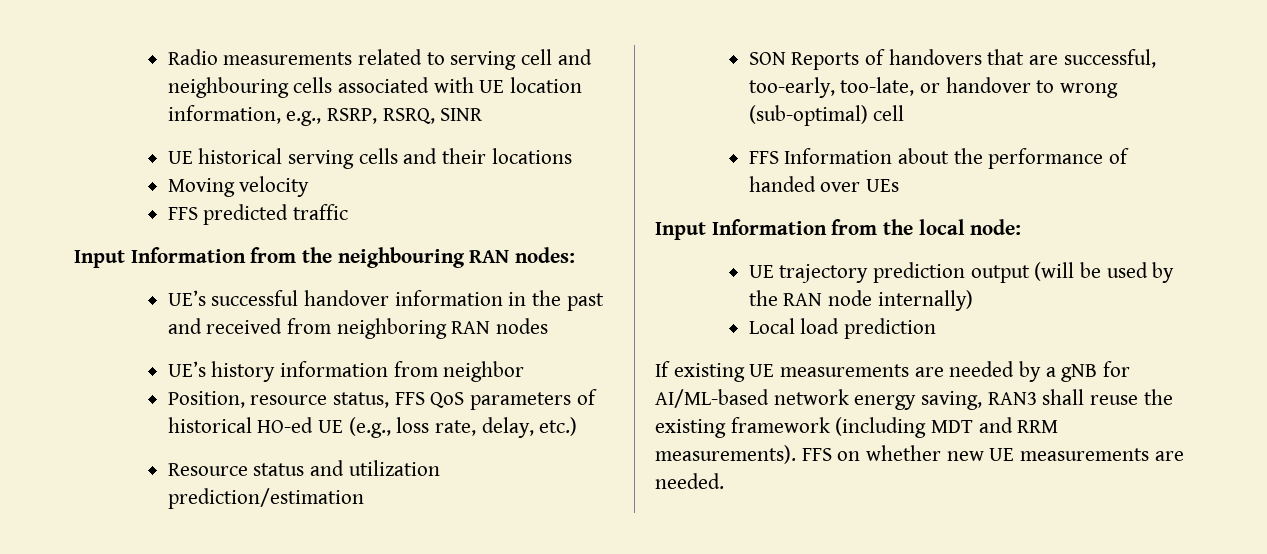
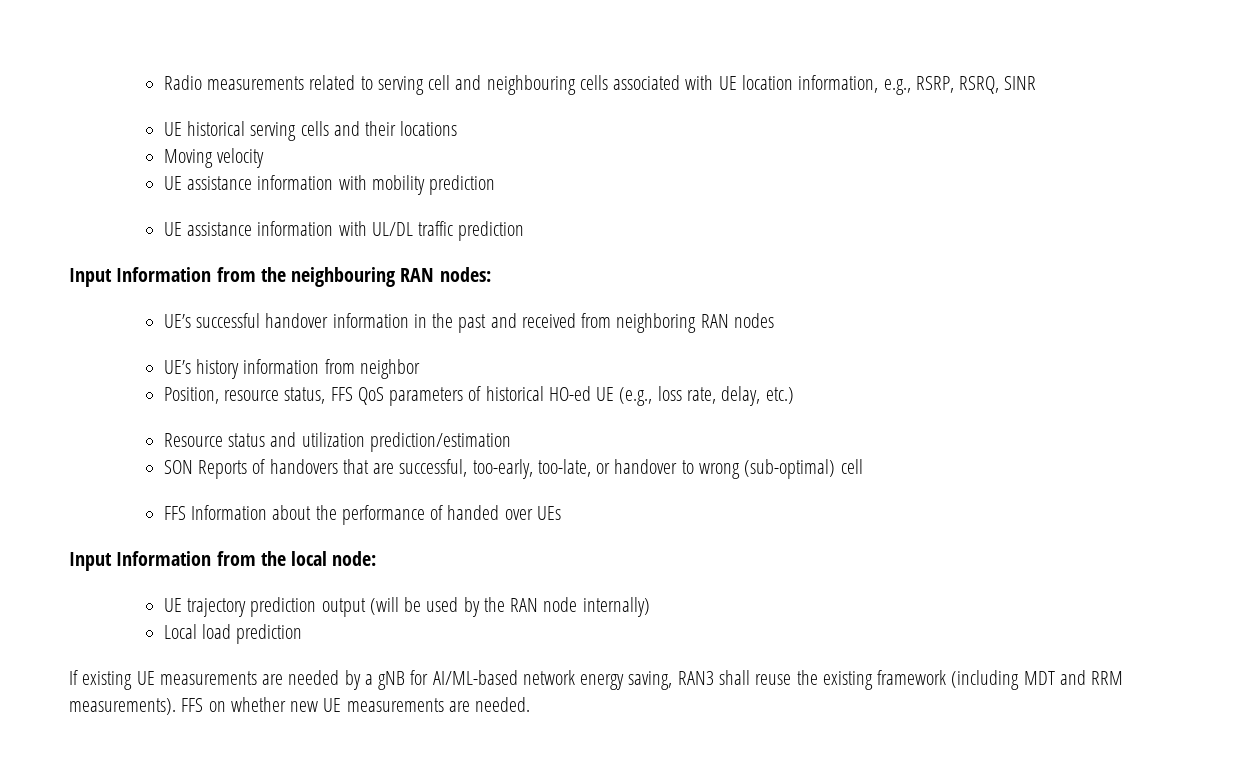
- FFS predicted traffic
+ UE assistance information with mobility prediction
+ UE assistance information with UL/DL traffic prediction

